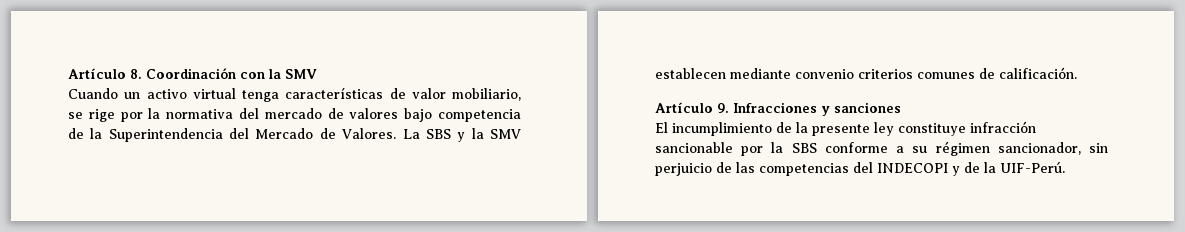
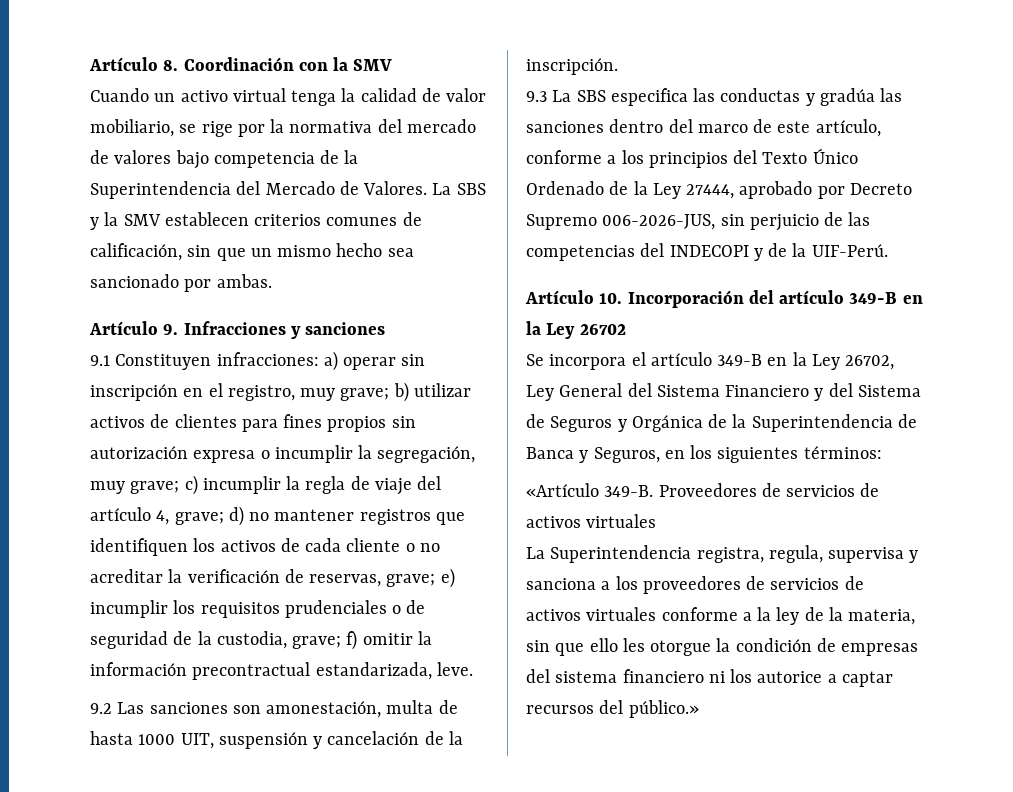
- Cuando un activo virtual tenga características de valor mobiliario, se rige por la normativa del mercado de valores bajo competencia de la Superintendencia del Mercado de Valores.
+ Cuando un activo virtual tenga la calidad de valor mobiliario, se rige por la normativa del mercado de valores bajo competencia de la Superintendencia del Mercado de Valores.
- La SBS y la SMV establecen mediante convenio criterios comunes de calificación.
+ La SBS y la SMV establecen criterios comunes de calificación, sin que un mismo hecho sea sancionado por ambas.
- El incumplimiento de la presente ley constituye infracción sancionable por la SBS conforme a su régimen sancionador, sin perjuicio de las competencias del INDECOPI y de la UIF-Perú.
+ 9.1 Constituyen infracciones: a) operar sin inscripción en el registro, muy grave; b) utilizar activos de clientes para fines propios sin autorización expresa o incumplir la segregación, muy grave; c) incumplir la regla de viaje del artículo 4, grave; d) no mantener registros que identifiquen los activos de cada cliente o no acreditar la verificación de reservas, grave; e) incumplir los requisitos prudenciales o de seguridad de la custodia, grave; f) omitir la información precontractual estandarizada, leve.
+ 9.2 Las sanciones son amonestación, multa de hasta 1000 UIT, suspensión y cancelación de la inscripción.
+ 9.3 La SBS especifica las conductas y gradúa las sanciones dentro del marco de este artículo, conforme a los principios del Texto Único Ordenado de la Ley 27444, aprobado por Decreto Supremo 006-2026-JUS, sin perjuicio de las competencias del INDECOPI y de la UIF-Perú.
+ Artículo 10. Incorporación del artículo 349-B en la Ley 26702
+ Se incorpora el artículo 349-B en la Ley 26702, Ley General del Sistema Financiero y del Sistema de Seguros y Orgánica de la Superintendencia de Banca y Seguros, en los siguientes términos:
+ «Artículo 349-B. Proveedores de servicios de activos virtuales
+ La Superintendencia registra, regula, supervisa y sanciona a los proveedores de servicios de activos virtuales conforme a la ley de la materia, sin que ello les otorgue la condición de empresas del sistema financiero ni los autorice a captar recursos del público.»

